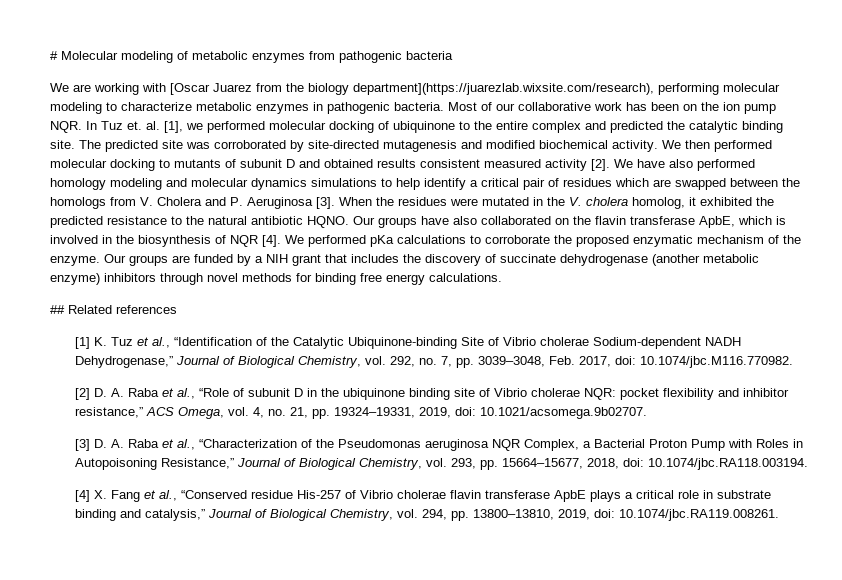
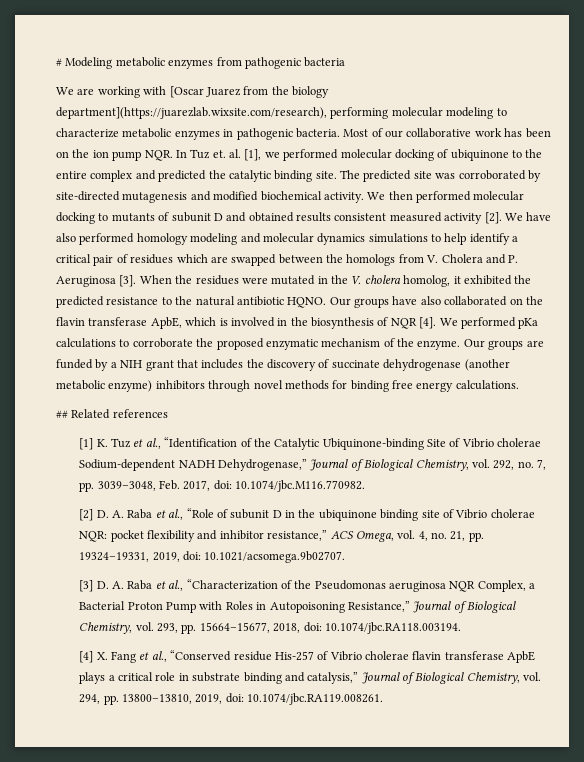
- # Molecular modeling of metabolic enzymes from pathogenic bacteria
+ # Modeling metabolic enzymes from pathogenic bacteria

